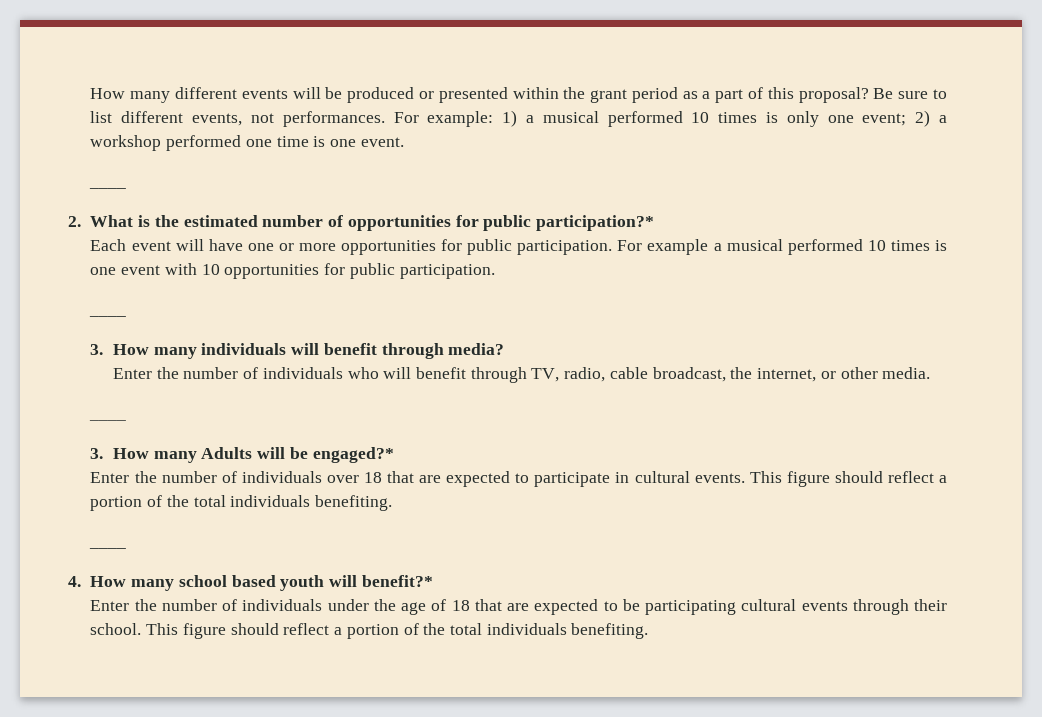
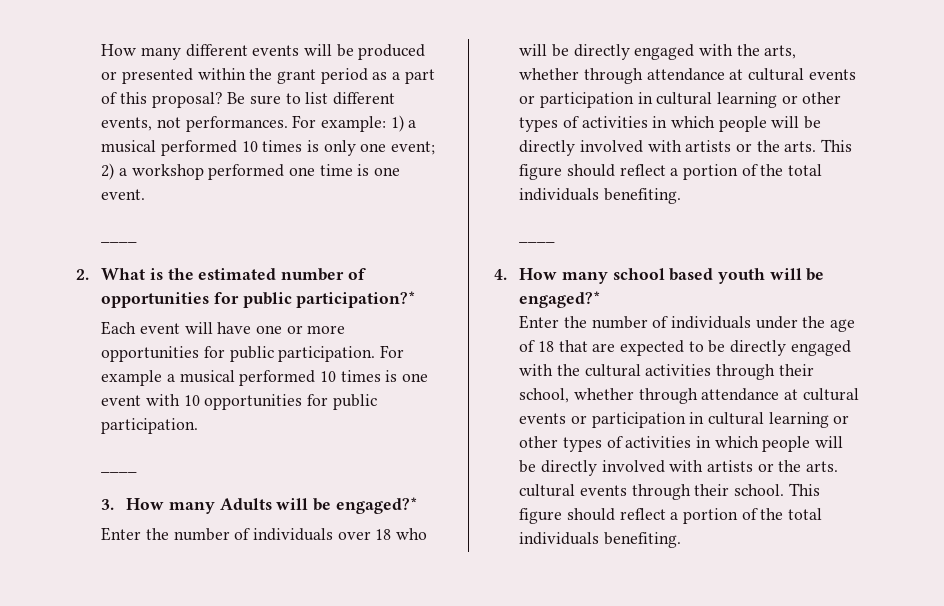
- 3. How many individuals will benefit through media?
- Enter the number of individuals who will benefit through TV, radio, cable broadcast, the internet, or other media.
- ____
- Enter the number of individuals over 18 that are expected to participate in cultural events. This figure should reflect a portion of the total individuals benefiting.
+ Enter the number of individuals over 18 who will be directly engaged with the arts, whether through attendance at cultural events or participation in cultural learning or other types of activities in which people will be directly involved with artists or the arts. This figure should reflect a portion of the total individuals benefiting.
- 4. How many school based youth will benefit?*
+ 4. How many school based youth will be engaged?*
- Enter the number of individuals under the age of 18 that are expected to be participating cultural events through their school.
+ Enter the number of individuals under the age of 18 that are expected to be directly engaged with the cultural activities through their school, whether through attendance at cultural events or participation in cultural learning or other types of activities in which people will be directly involved with artists or the arts. cultural events through their school.

